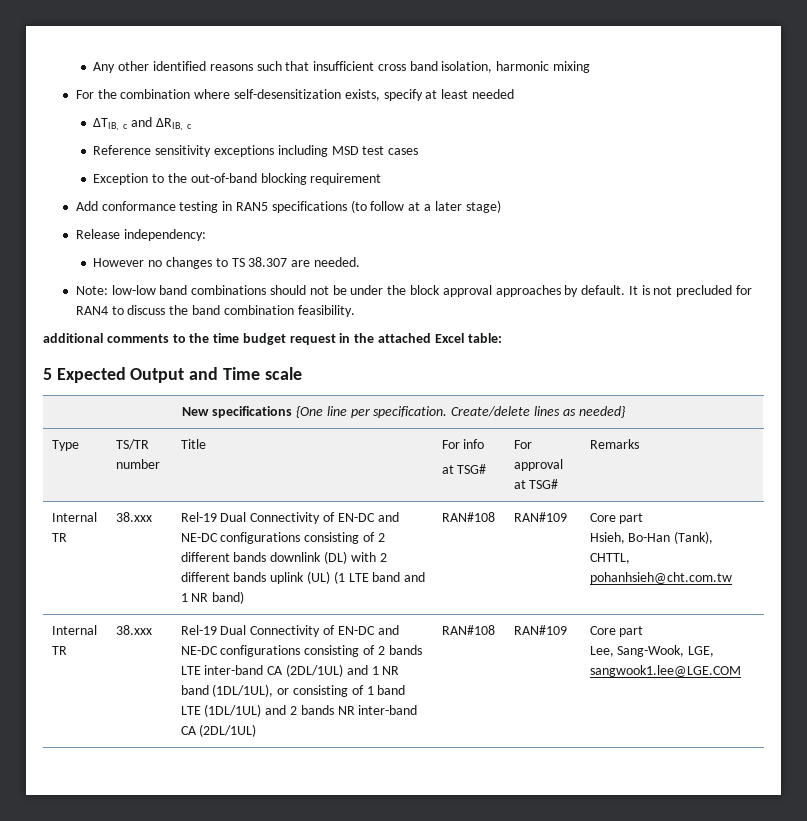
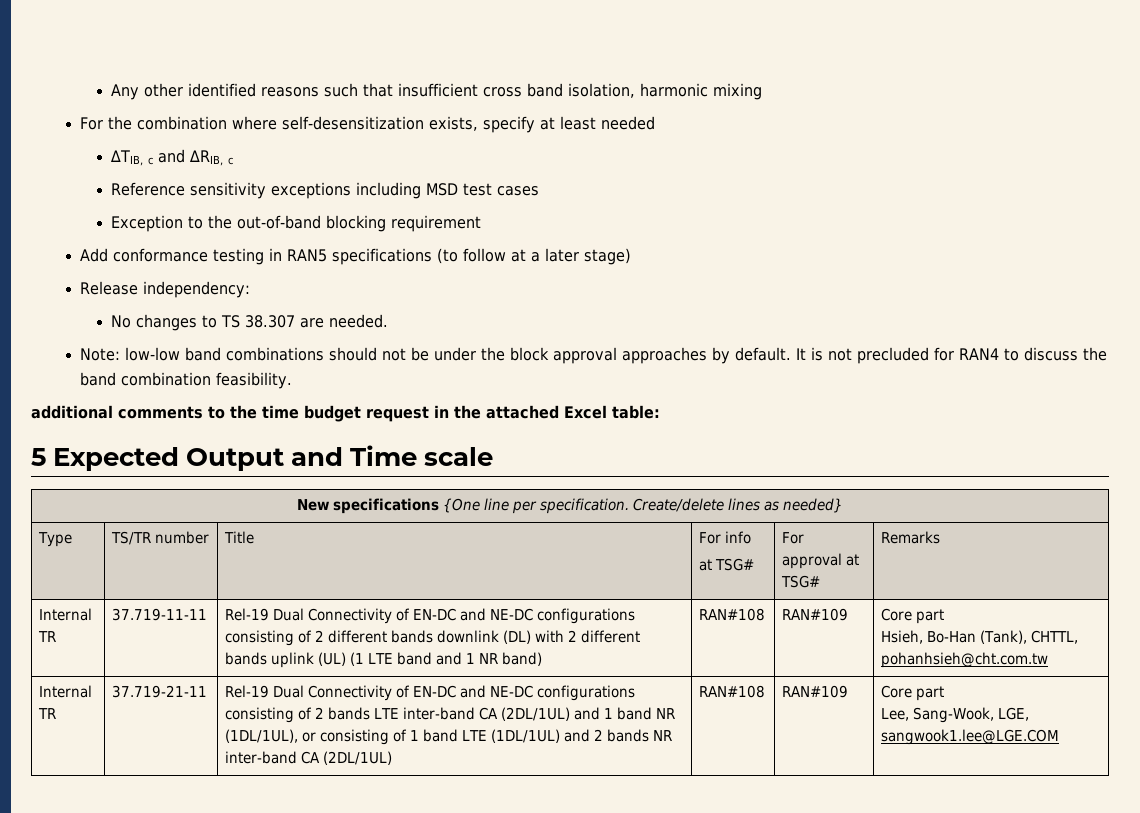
- However no changes to TS 38.307 are needed.
+ No changes to TS 38.307 are needed.
- Internal TR | 38.xxx | Rel-19 Dual Connectivity of EN-DC and NE-DC configurations consisting of 2 different bands downlink (DL) with 2 different bands uplink (UL) (1 LTE band and 1 NR band) | RAN#108 | RAN#109 | Core part
+ Internal TR | 37.719-11-11 | Rel-19 Dual Connectivity of EN-DC and NE-DC configurations consisting of 2 different bands downlink (DL) with 2 different bands uplink (UL) (1 LTE band and 1 NR band) | RAN#108 | RAN#109 | Core part
  Hsieh, Bo-Han (Tank), CHTTL, pohanhsieh@cht.com.tw
- Internal TR | 38.xxx
+ Internal TR | 37.719-21-11
- Rel-19 Dual Connectivity of EN-DC and NE-DC configurations consisting of 2 bands LTE inter-band CA (2DL/1UL) and 1 NR band (1DL/1UL), or consisting of 1 band LTE (1DL/1UL) and 2 bands NR inter-band CA (2DL/1UL)
+ Rel-19 Dual Connectivity of EN-DC and NE-DC configurations consisting of 2 bands LTE inter-band CA (2DL/1UL) and 1 band NR (1DL/1UL), or consisting of 1 band LTE (1DL/1UL) and 2 bands NR inter-band CA (2DL/1UL)

